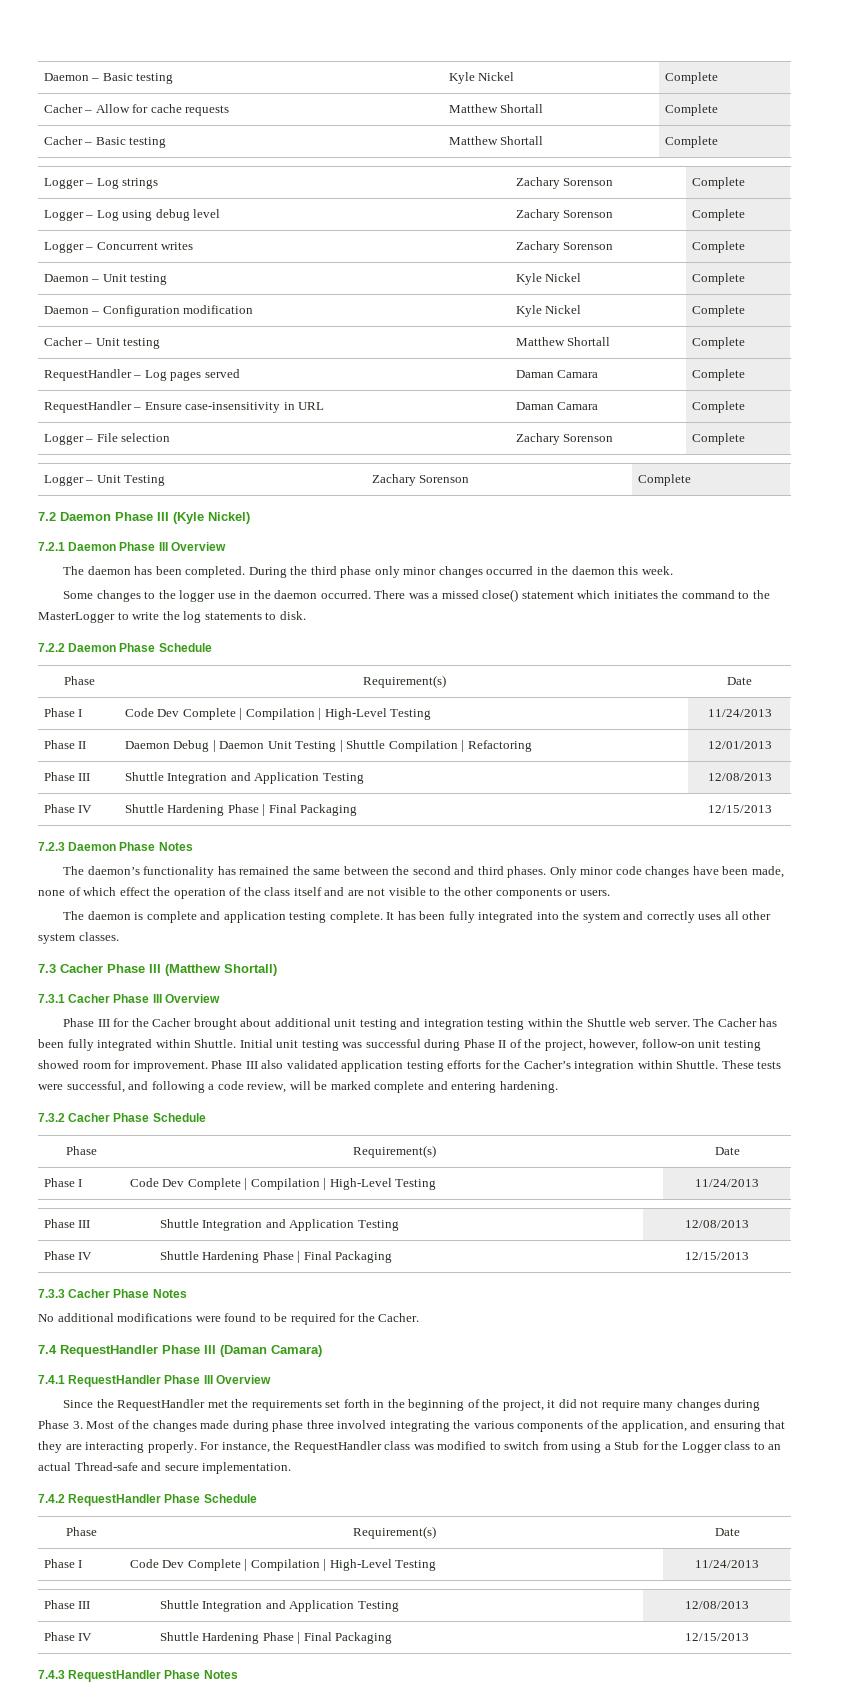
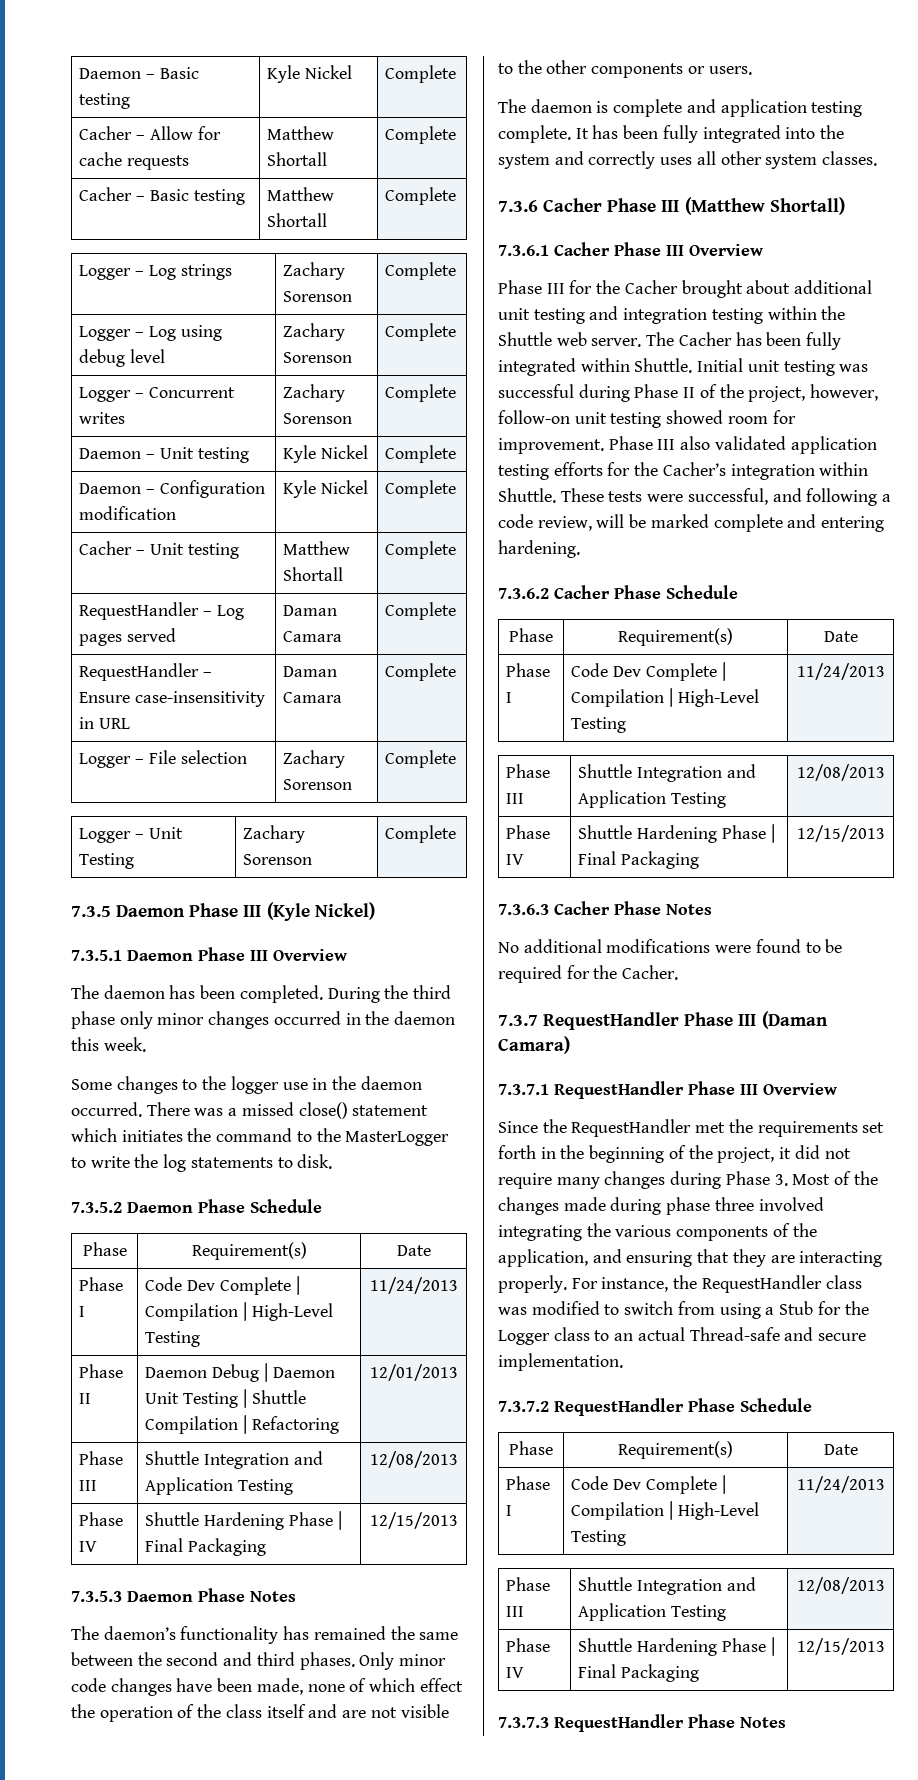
- 7.2 Daemon Phase III (Kyle Nickel)
+ 7.3.5 Daemon Phase III (Kyle Nickel)
- 7.2.1 Daemon Phase III Overview
+ 7.3.5.1 Daemon Phase III Overview
- 7.2.2 Daemon Phase Schedule
+ 7.3.5.2 Daemon Phase Schedule
- 7.2.3 Daemon Phase Notes
+ 7.3.5.3 Daemon Phase Notes
- 7.3 Cacher Phase III (Matthew Shortall)
+ 7.3.6 Cacher Phase III (Matthew Shortall)
- 7.3.1 Cacher Phase III Overview
+ 7.3.6.1 Cacher Phase III Overview
- 7.3.2 Cacher Phase Schedule
+ 7.3.6.2 Cacher Phase Schedule
- 7.3.3 Cacher Phase Notes
+ 7.3.6.3 Cacher Phase Notes
- 7.4 RequestHandler Phase III (Daman Camara)
+ 7.3.7 RequestHandler Phase III (Daman Camara)
- 7.4.1 RequestHandler Phase III Overview
+ 7.3.7.1 RequestHandler Phase III Overview
- 7.4.2 RequestHandler Phase Schedule
+ 7.3.7.2 RequestHandler Phase Schedule
- 7.4.3 RequestHandler Phase Notes
+ 7.3.7.3 RequestHandler Phase Notes

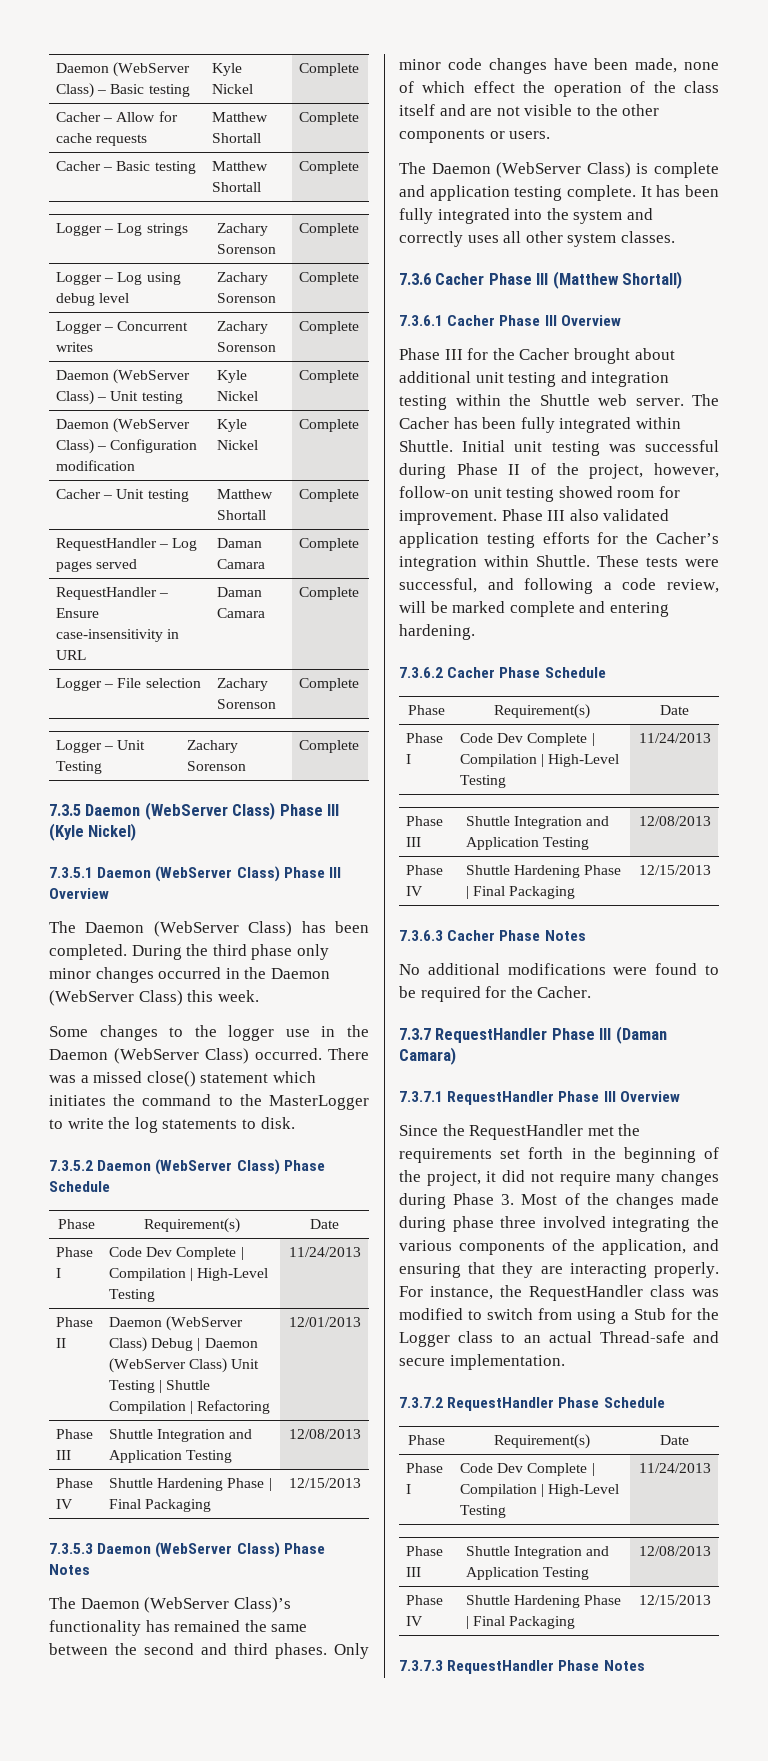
- Daemon – Basic testing | Kyle Nickel | Complete
+ Daemon (WebServer Class) – Basic testing | Kyle Nickel | Complete
- Daemon – Unit testing | Kyle Nickel | Complete
+ Daemon (WebServer Class) – Unit testing | Kyle Nickel | Complete
- Daemon – Configuration modification | Kyle Nickel | Complete
+ Daemon (WebServer Class) – Configuration modification | Kyle Nickel | Complete
- 7.3.5 Daemon Phase III (Kyle Nickel)
+ 7.3.5 Daemon (WebServer Class) Phase III (Kyle Nickel)
- 7.3.5.1 Daemon Phase III Overview
+ 7.3.5.1 Daemon (WebServer Class) Phase III Overview
- The daemon has been completed.
+ The Daemon (WebServer Class) has been completed.
- During the third phase only minor changes occurred in the daemon this week.
+ During the third phase only minor changes occurred in the Daemon (WebServer Class) this week.
- Some changes to the logger use in the daemon occurred.
+ Some changes to the logger use in the Daemon (WebServer Class) occurred.
- 7.3.5.2 Daemon Phase Schedule
+ 7.3.5.2 Daemon (WebServer Class) Phase Schedule
- Phase II | Daemon Debug | Daemon Unit Testing | Shuttle Compilation | Refactoring | 12/01/2013
+ Phase II | Daemon (WebServer Class) Debug | Daemon (WebServer Class) Unit Testing | Shuttle Compilation | Refactoring | 12/01/2013
- 7.3.5.3 Daemon Phase Notes
+ 7.3.5.3 Daemon (WebServer Class) Phase Notes
- The daemon’s functionality has remained the same between the second and third phases.
+ The Daemon (WebServer Class)’s functionality has remained the same between the second and third phases.
- The daemon is complete and application testing complete.
+ The Daemon (WebServer Class) is complete and application testing complete.

